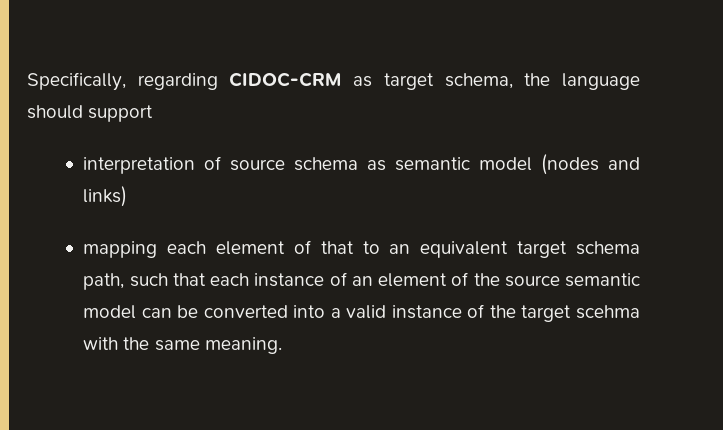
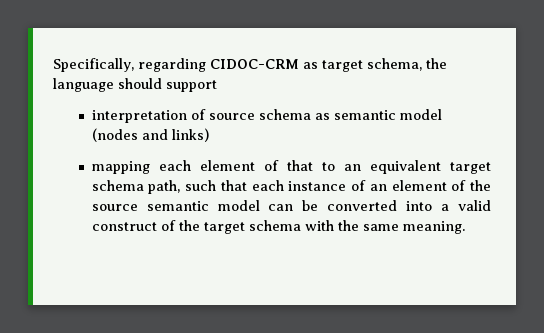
- mapping each element of that to an equivalent target schema path, such that each instance of an element of the source semantic model can be converted into a valid instance of the target scehma with the same meaning.
+ mapping each element of that to an equivalent target schema path, such that each instance of an element of the source semantic model can be converted into a valid construct of the target schema with the same meaning.

